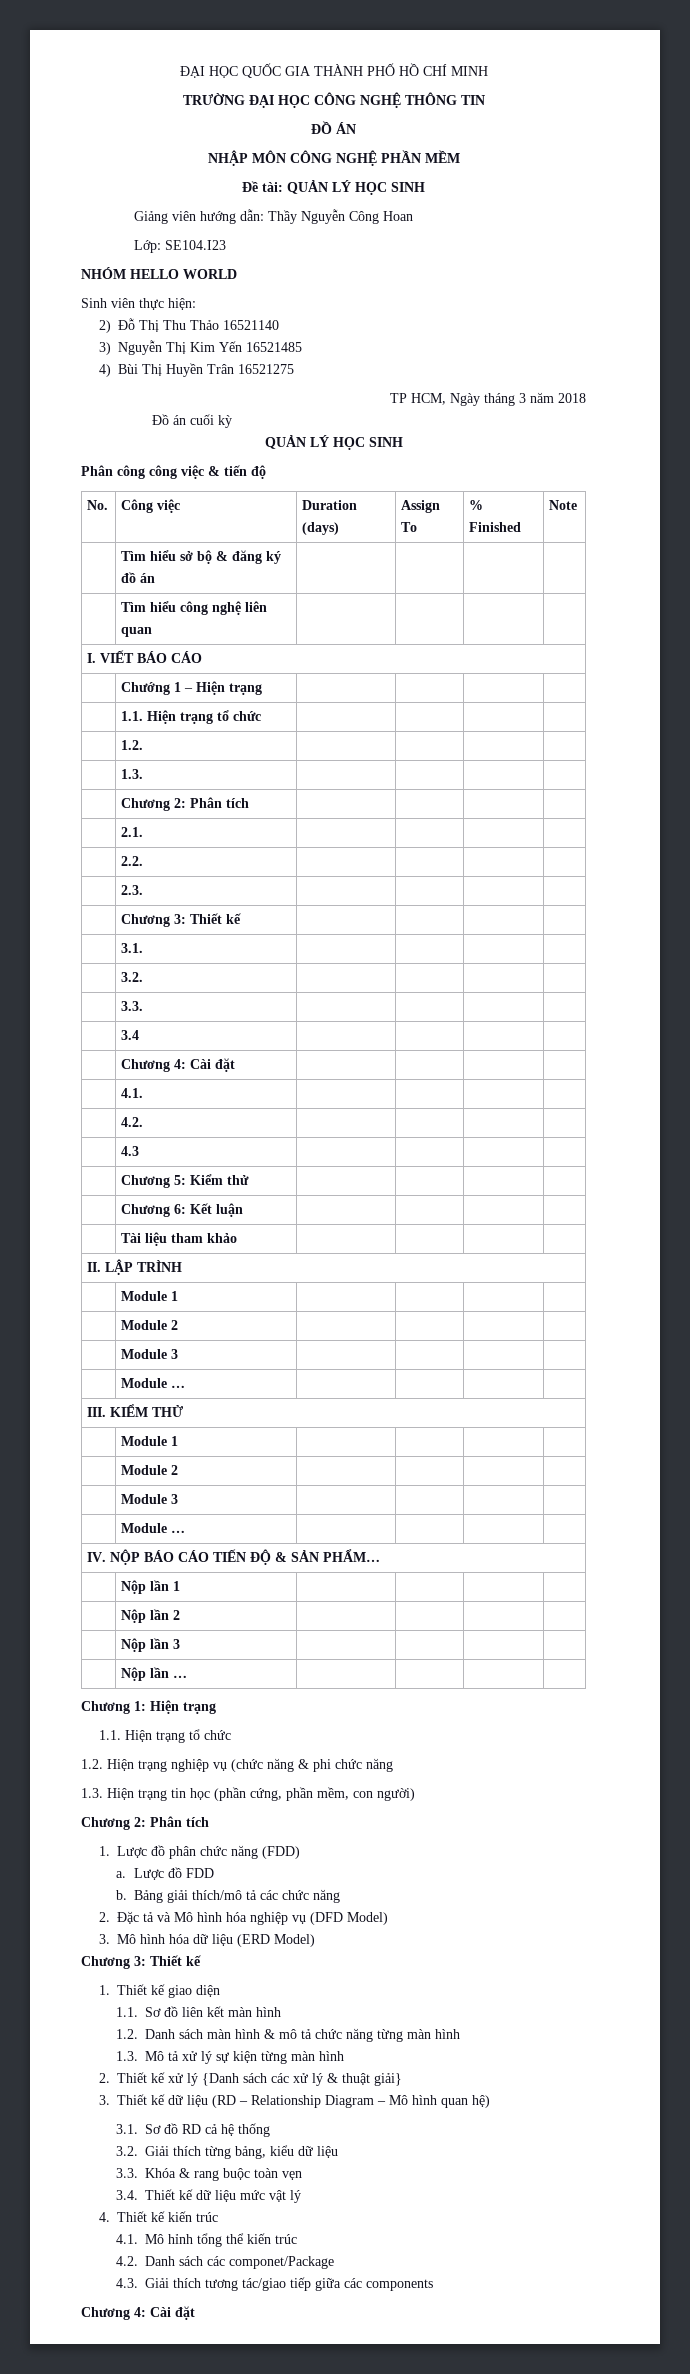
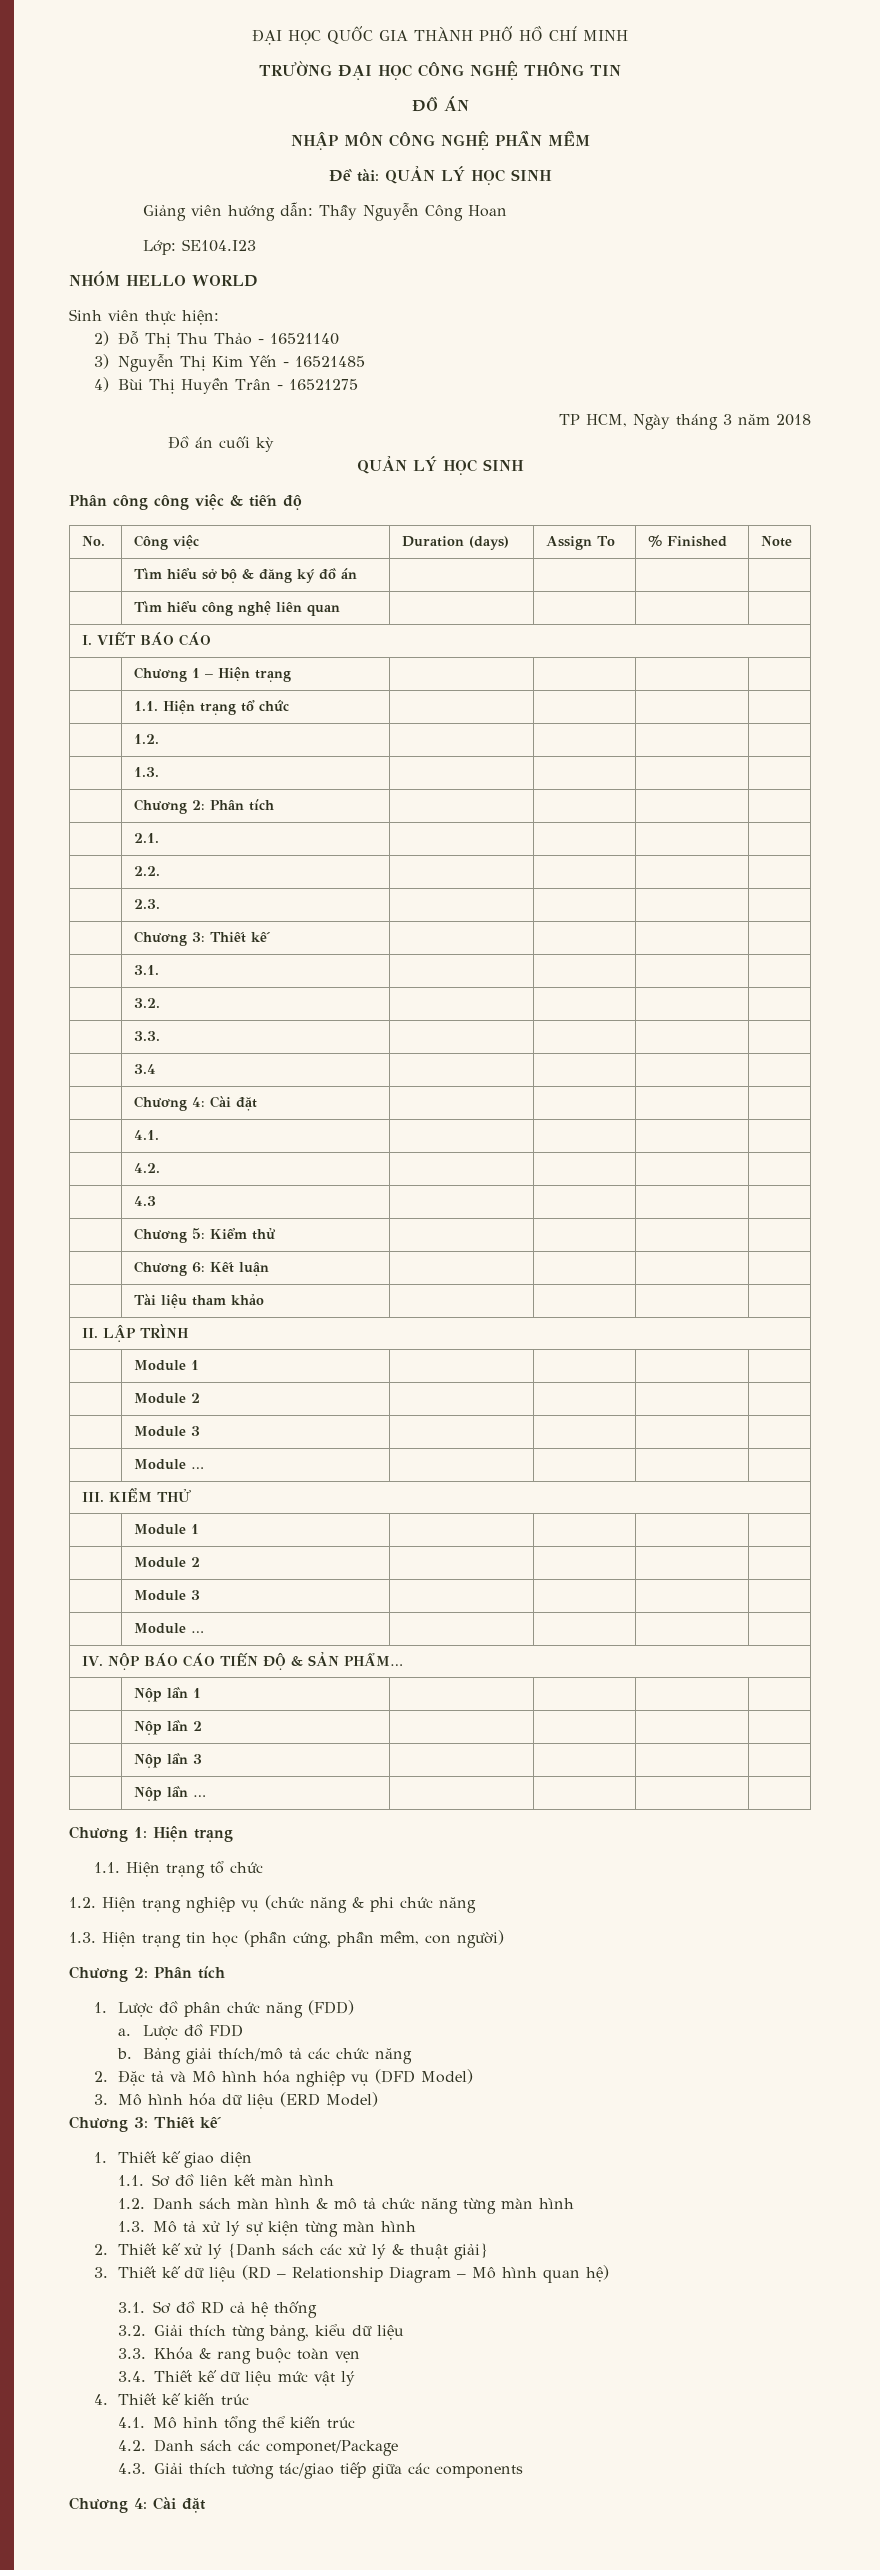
- 2) Đỗ Thị Thu Thảo 16521140
+ 2) Đỗ Thị Thu Thảo - 16521140
- 3) Nguyễn Thị Kim Yến 16521485
+ 3) Nguyễn Thị Kim Yến - 16521485
- 4) Bùi Thị Huyền Trân 16521275
+ 4) Bùi Thị Huyền Trân - 16521275
- | Chướng 1 – Hiện trạng | | | |
+ | Chương 1 – Hiện trạng | | | |

